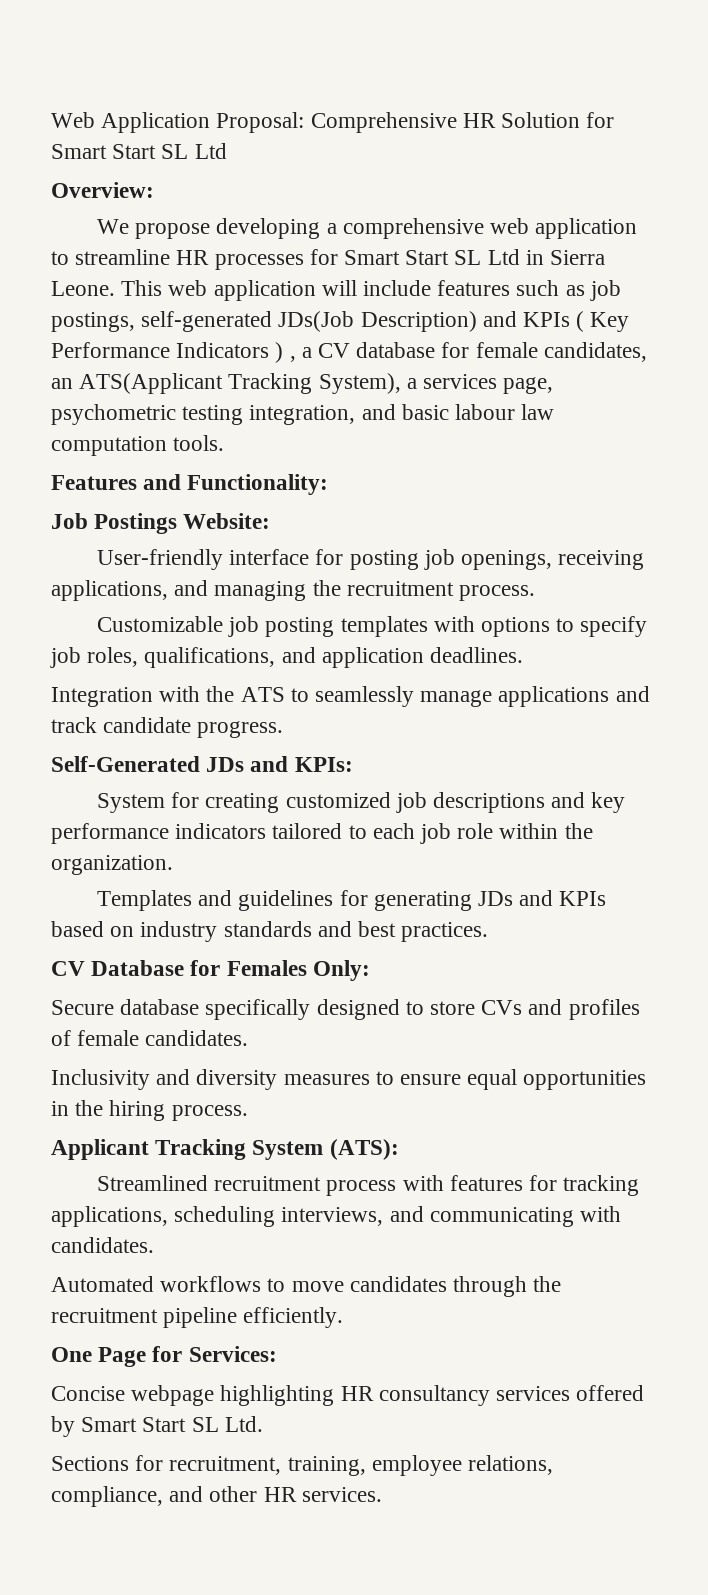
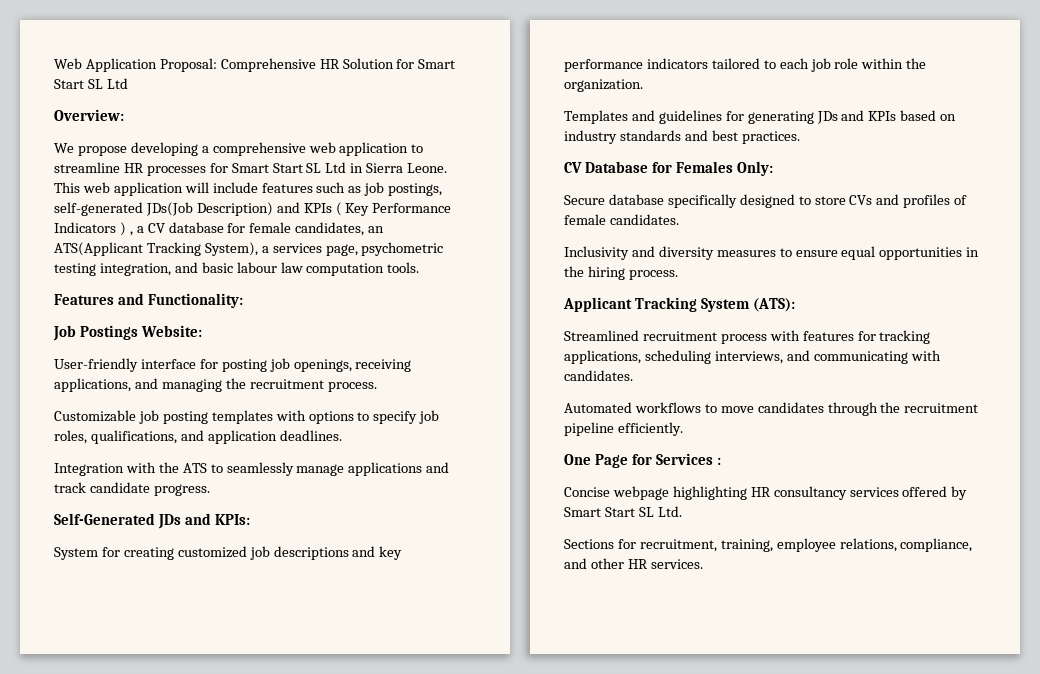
- One Page for Services:
+ One Page for Services :

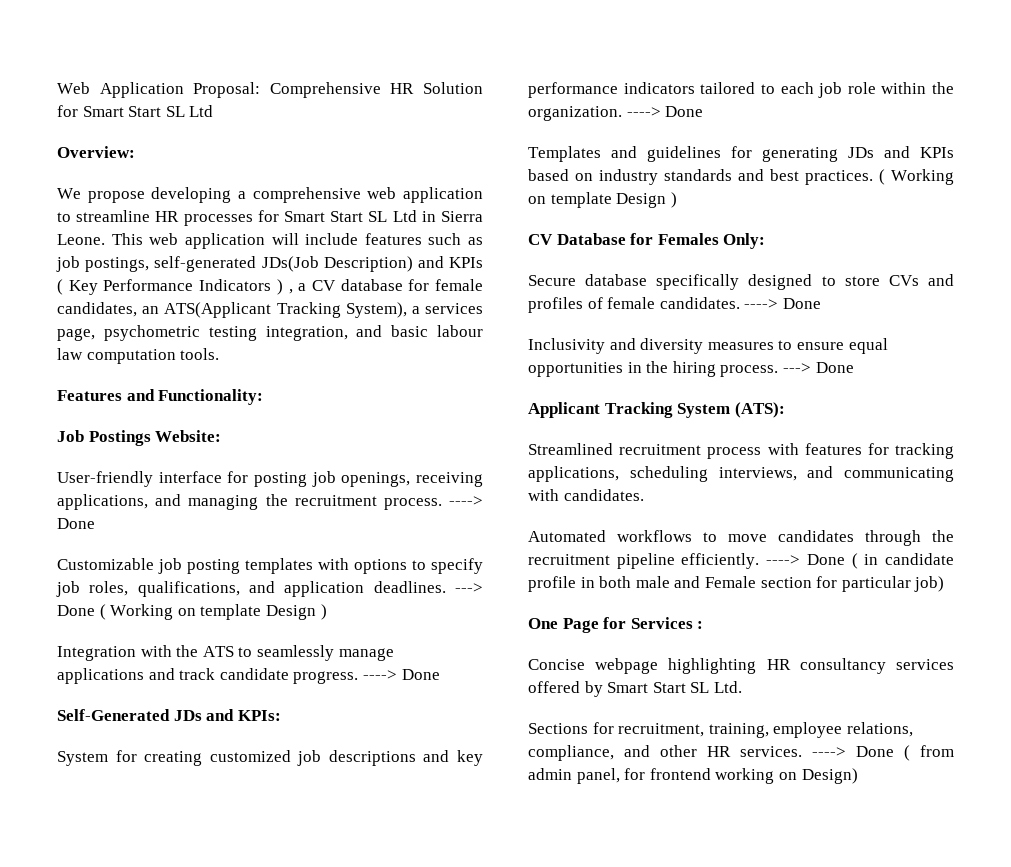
- User-friendly interface for posting job openings, receiving applications, and managing the recruitment process.
+ User-friendly interface for posting job openings, receiving applications, and managing the recruitment process. ----> Done
+ ---> Done ( Working on template Design )
- Integration with the ATS to seamlessly manage applications and track candidate progress.
+ Integration with the ATS to seamlessly manage applications and track candidate progress. ----> Done
- System for creating customized job descriptions and key performance indicators tailored to each job role within the organization.
+ System for creating customized job descriptions and key performance indicators tailored to each job role within the organization. ----> Done
- Templates and guidelines for generating JDs and KPIs based on industry standards and best practices.
+ Templates and guidelines for generating JDs and KPIs based on industry standards and best practices. ( Working on template Design )
- Secure database specifically designed to store CVs and profiles of female candidates.
+ Secure database specifically designed to store CVs and profiles of female candidates. ----> Done
- Inclusivity and diversity measures to ensure equal opportunities in the hiring process.
+ Inclusivity and diversity measures to ensure equal opportunities in the hiring process. ---> Done
+ ----> Done ( in candidate profile in both male and Female section for particular job)
+ ----> Done ( from admin panel, for frontend working on Design)

